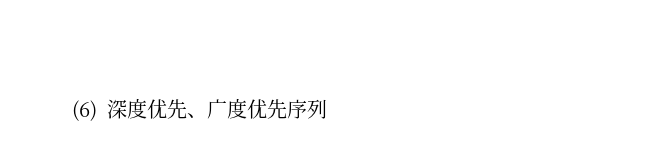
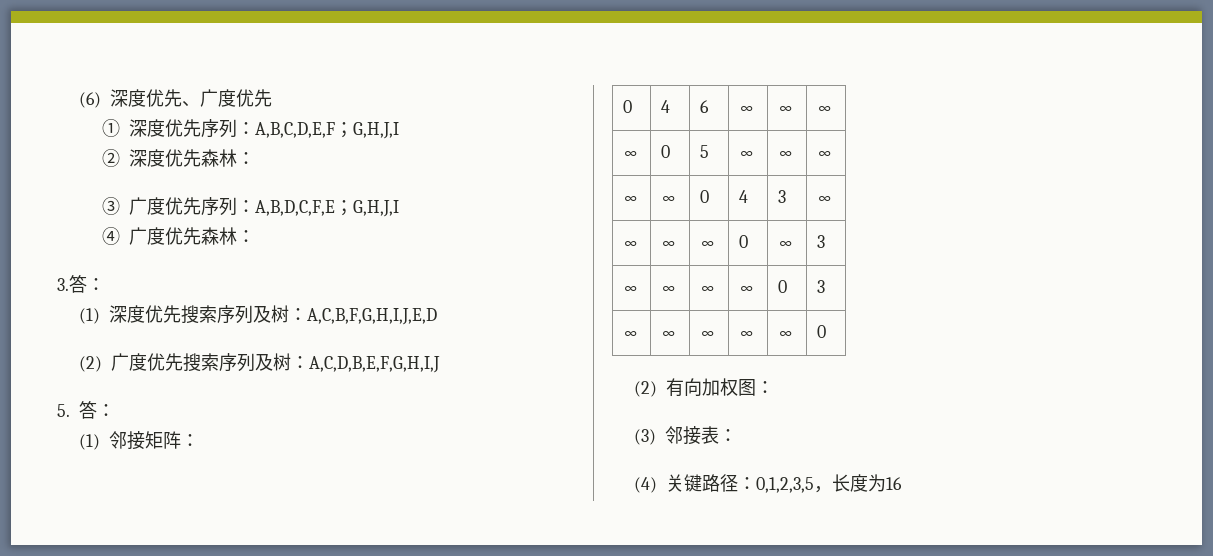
- (6)深度优先、广度优先序列
+ (6)深度优先、广度优先
+ ①深度优先序列：A,B,C,D,E,F；G,H,J,I
+ ②深度优先森林：
+ ③广度优先序列：A,B,D,C,F,E；G,H,J,I
+ ④广度优先森林：
+ 3.答：
+ (1)深度优先搜索序列及树：A,C,B,F,G,H,I,J,E,D
+ (2)广度优先搜索序列及树：A,C,D,B,E,F,G,H,I,J
+ 5.答：
+ (1)邻接矩阵：
+ 0 | 4 | 6 | ∞ | ∞ | ∞
+ ∞ | 0 | 5 | ∞ | ∞ | ∞
+ ∞ | ∞ | 0 | 4 | 3 | ∞
+ ∞ | ∞ | ∞ | 0 | ∞ | 3
+ ∞ | ∞ | ∞ | ∞ | 0 | 3
+ ∞ | ∞ | ∞ | ∞ | ∞ | 0
+ (2)有向加权图：
+ (3)邻接表：
+ (4)关键路径：0,1,2,3,5，长度为16

